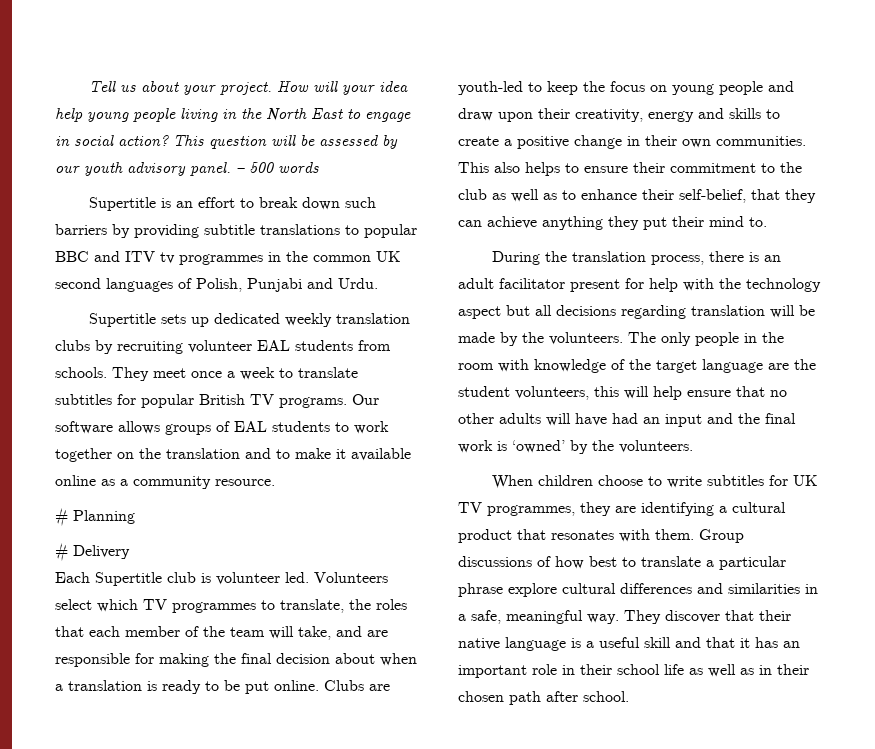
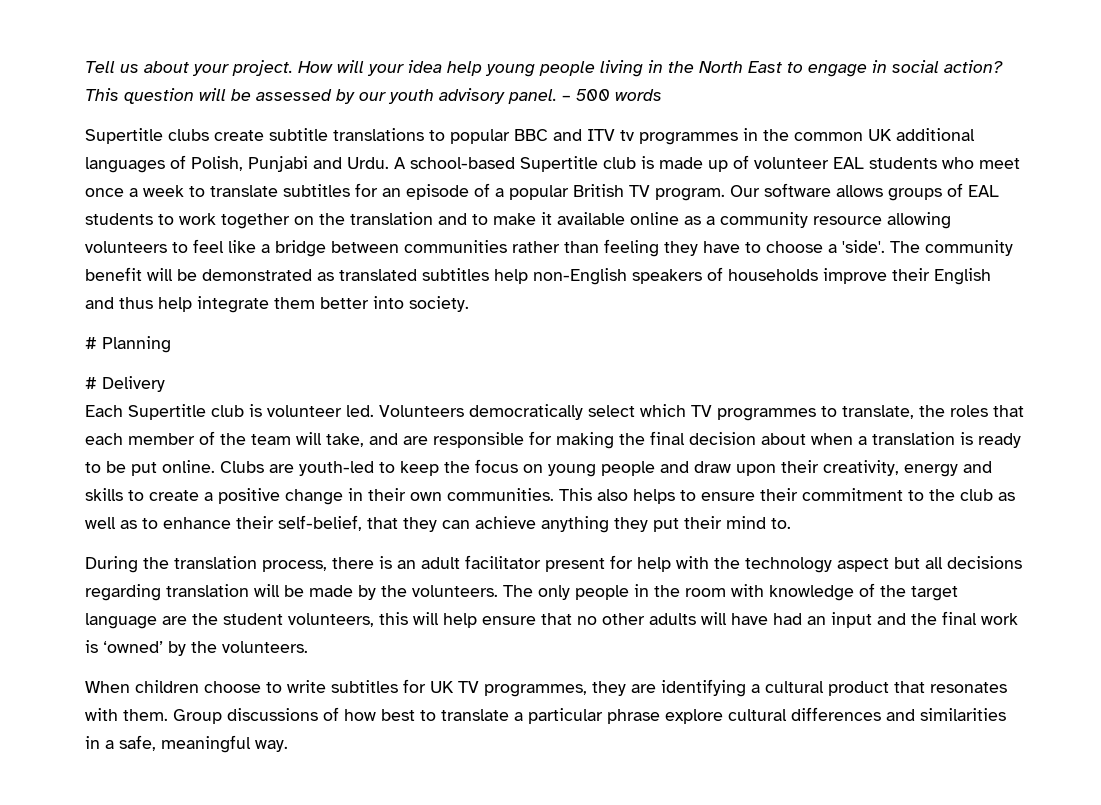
- Supertitle is an effort to break down such barriers by providing subtitle translations to popular BBC and ITV tv programmes in the common UK second languages of Polish, Punjabi and Urdu.
- Supertitle sets up dedicated weekly translation clubs by recruiting volunteer EAL students from schools. They meet once a week to translate subtitles for popular British TV programs.
+ Supertitle clubs create subtitle translations to popular BBC and ITV tv programmes in the common UK additional languages of Polish, Punjabi and Urdu. A school-based Supertitle club is made up of volunteer EAL students who meet once a week to translate subtitles for an episode of a popular British TV program.
- Our software allows groups of EAL students to work together on the translation and to make it available online as a community resource.
+ Our software allows groups of EAL students to work together on the translation and to make it available online as a community resource allowing volunteers to feel like a bridge between communities rather than feeling they have to choose a 'side'. The community benefit will be demonstrated as translated subtitles help non-English speakers of households improve their English and thus help integrate them better into society.
- Volunteers select which TV programmes to translate, the roles that each member of the team will take, and are responsible for making the final decision about when a translation is ready to be put online.
+ Volunteers democratically select which TV programmes to translate, the roles that each member of the team will take, and are responsible for making the final decision about when a translation is ready to be put online.
- They discover that their native language is a useful skill and that it has an important role in their school life as well as in their chosen path after school.

